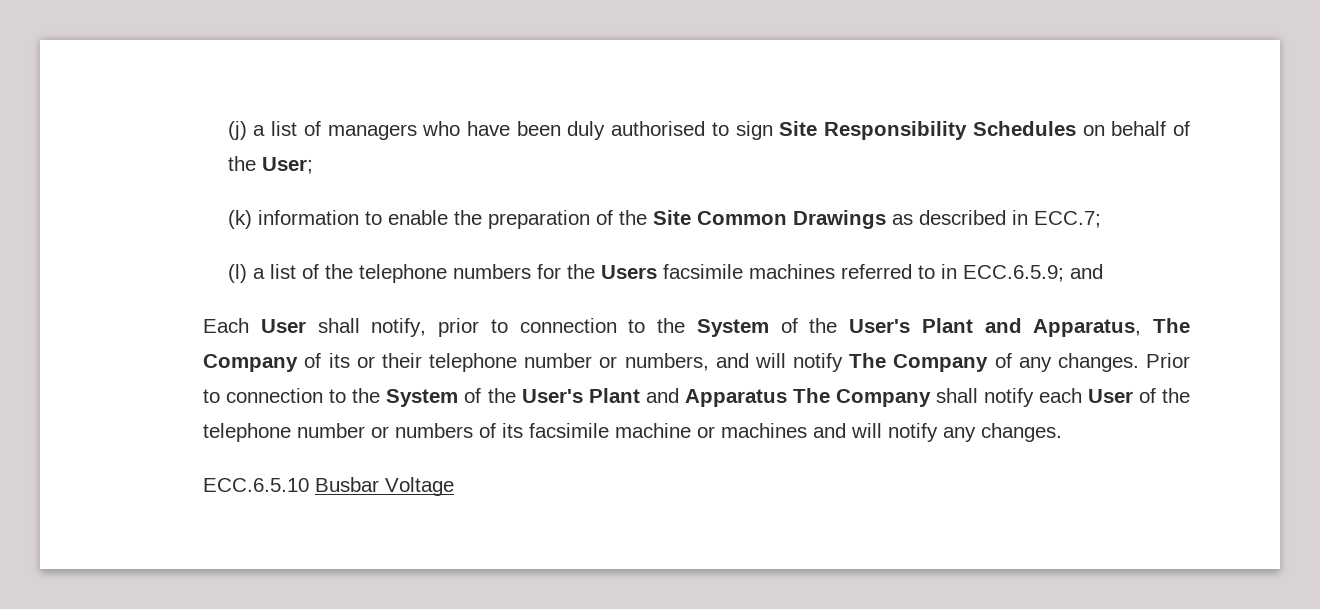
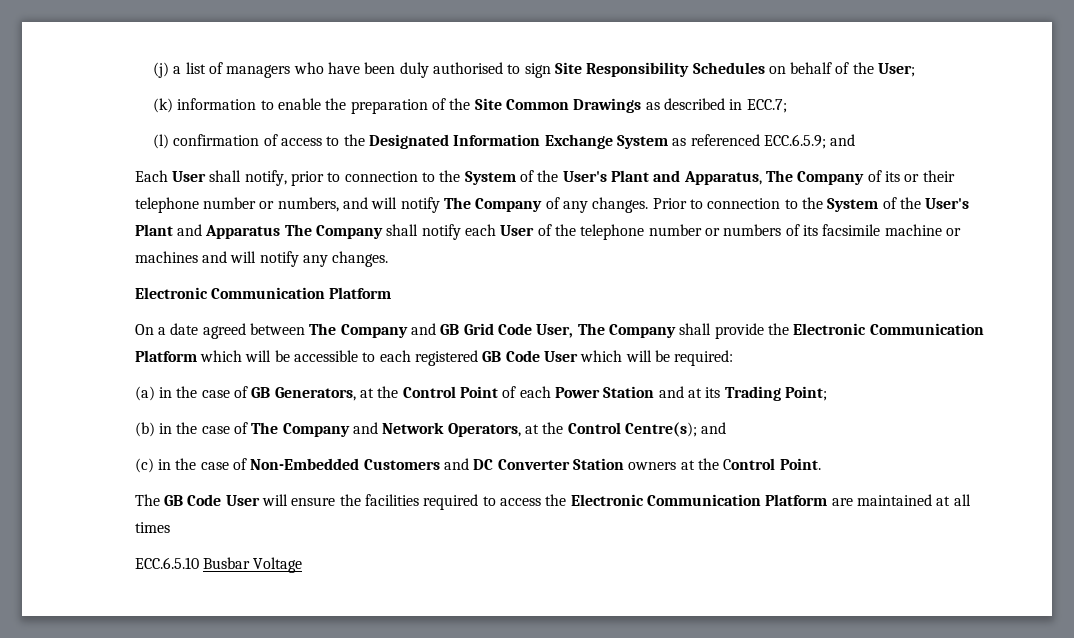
- (l) a list of the telephone numbers for the Users facsimile machines referred to in ECC.6.5.9; and
+ (l) confirmation of access to the Designated Information Exchange System as referenced ECC.6.5.9; and
  Prior to connection to the System of the User's Plant and Apparatus The Company shall notify each User of the telephone number or numbers of its facsimile machine or machines and will notify any changes.
+ Electronic Communication Platform
+ On a date agreed between The Company and GB Grid Code User, The Company shall provide the Electronic Communication Platform which will be accessible to each registered GB Code User which will be required:
+ (a) in the case of GB Generators, at the Control Point of each Power Station and at its Trading Point;
+ (b) in the case of The Company and Network Operators, at the Control Centre(s); and
+ (c) in the case of Non-Embedded Customers and DC Converter Station owners at the Control Point.
+ The GB Code User will ensure the facilities required to access the Electronic Communication Platform are maintained at all times

